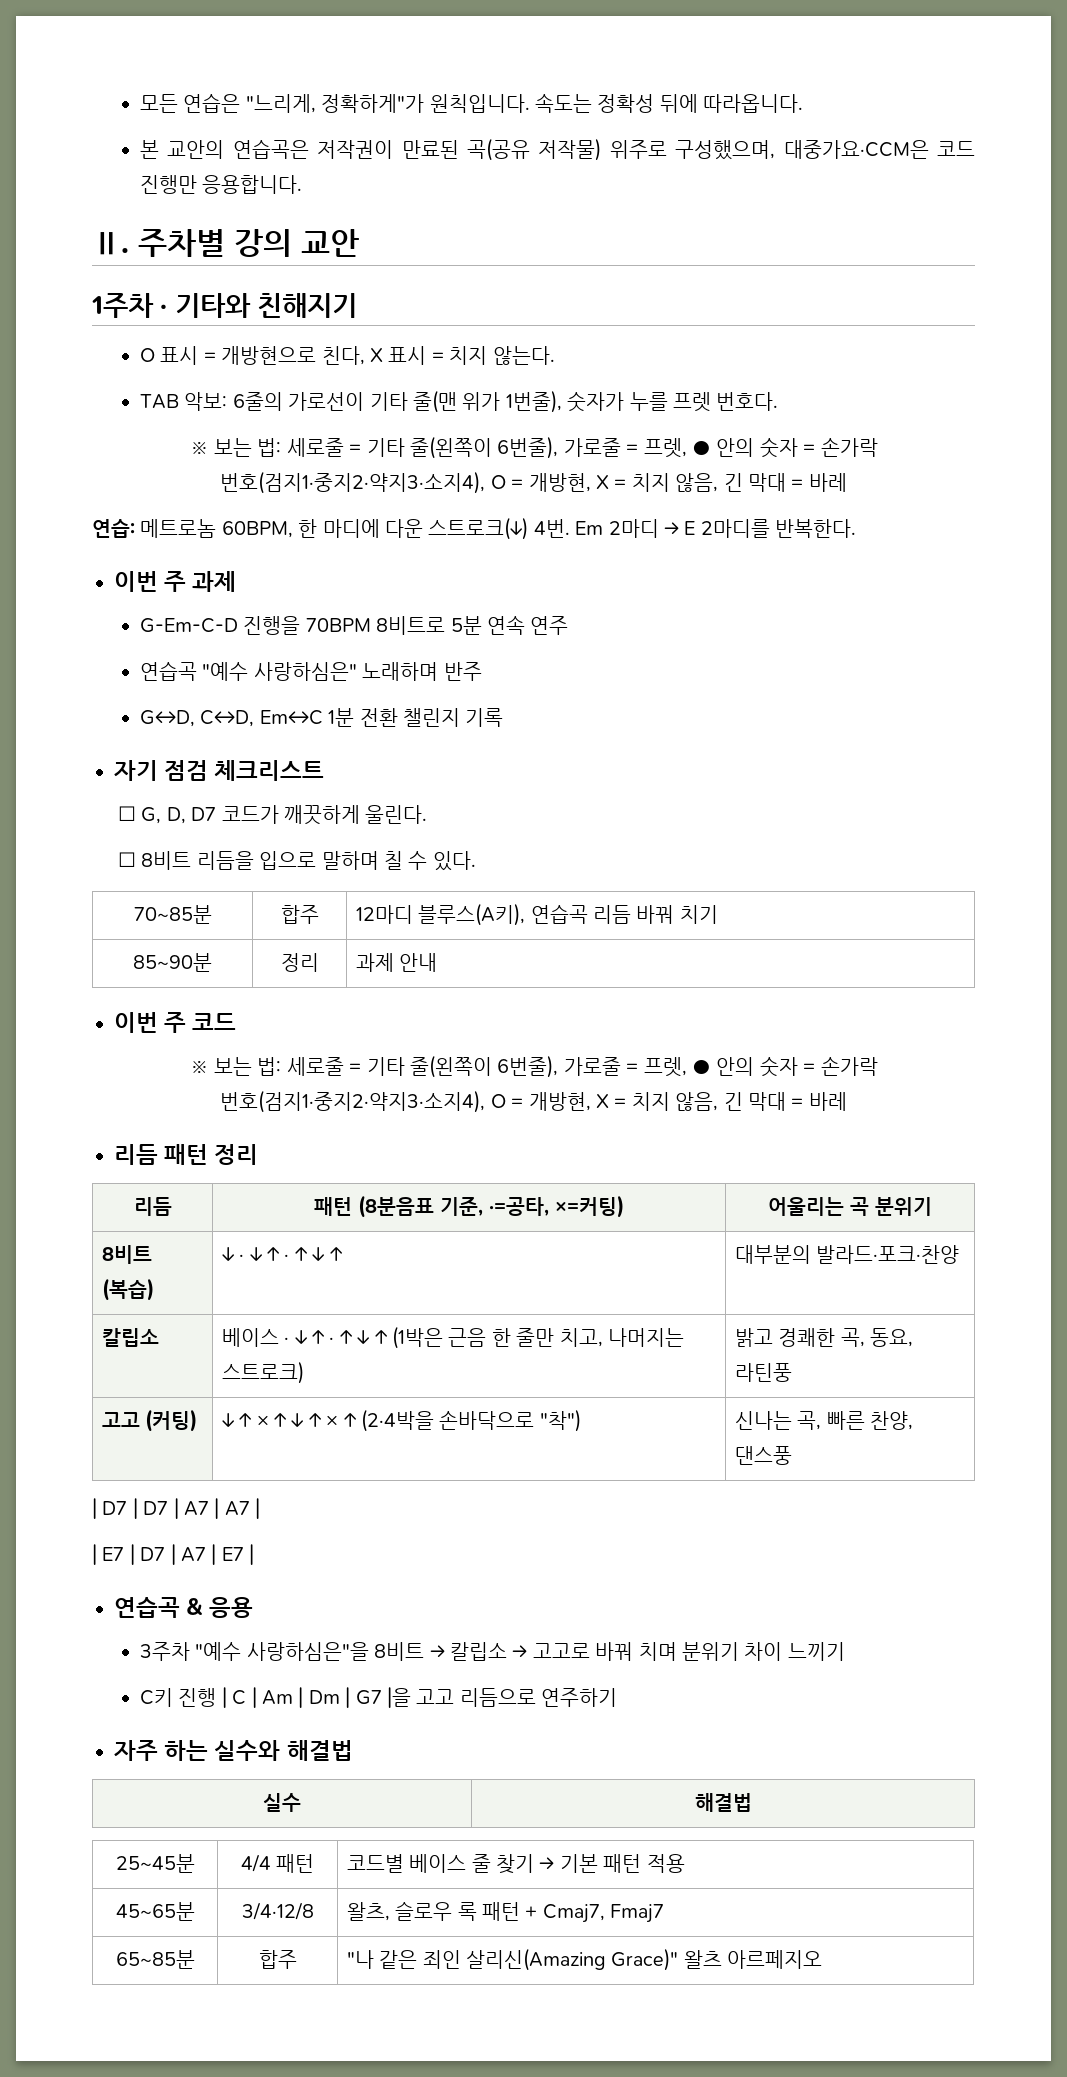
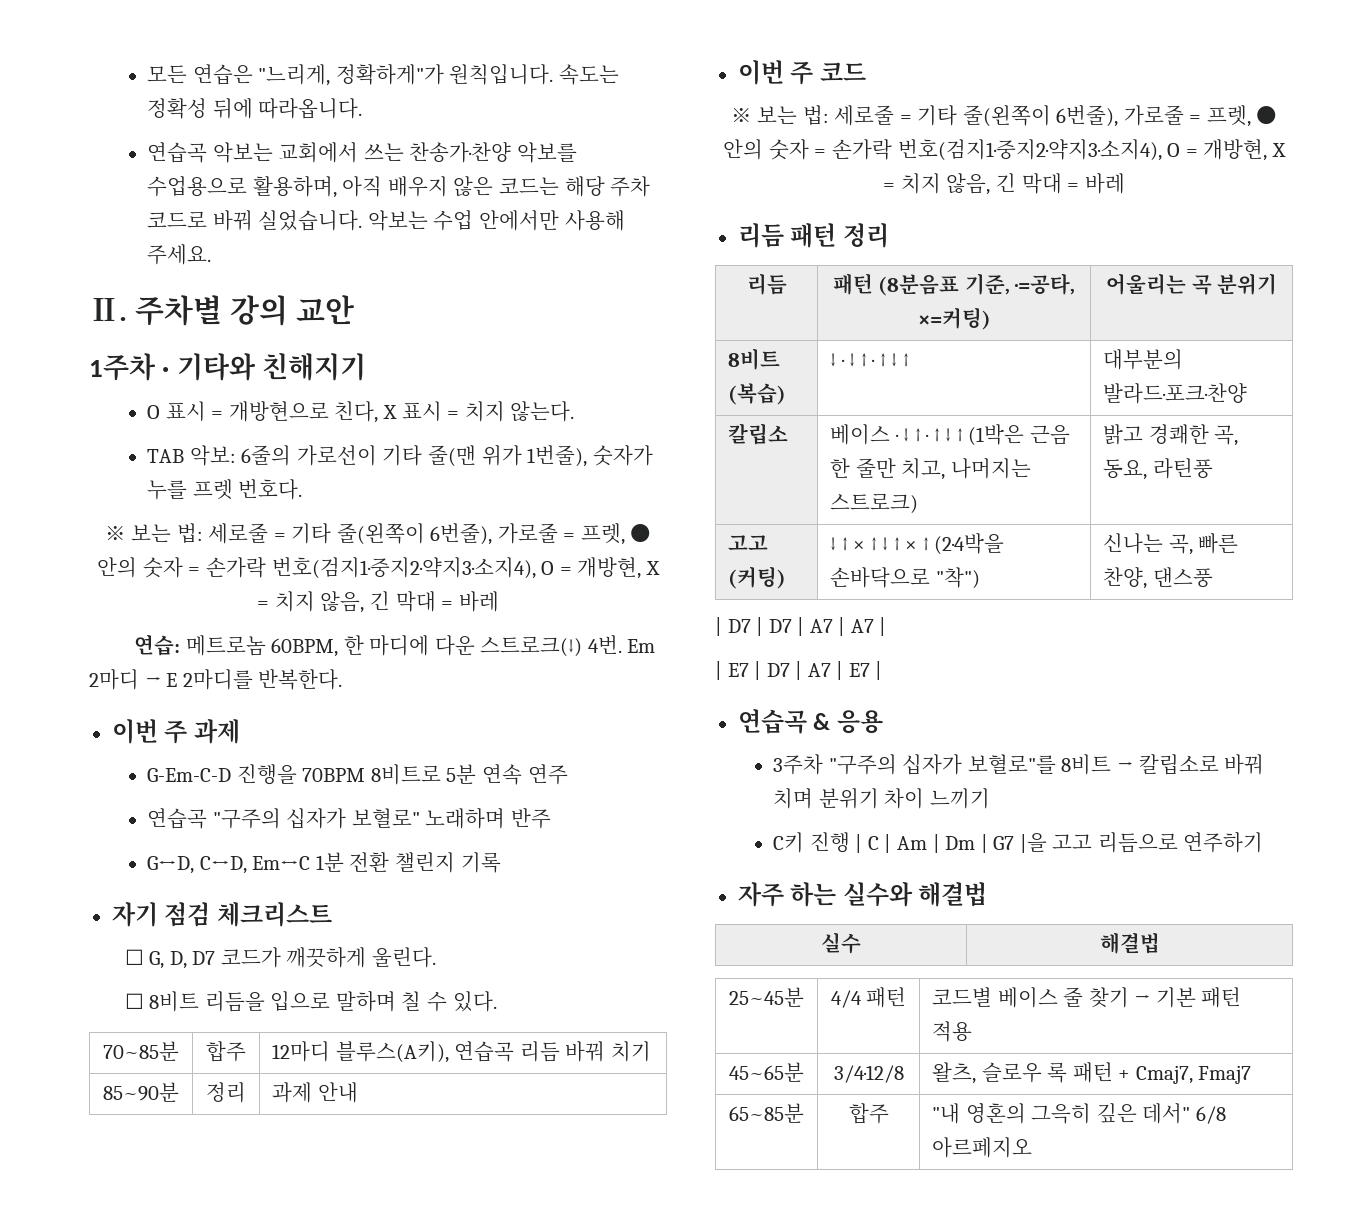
- 본 교안의 연습곡은 저작권이 만료된 곡(공유 저작물) 위주로 구성했으며, 대중가요·CCM은 코드 진행만 응용합니다.
+ 연습곡 악보는 교회에서 쓰는 찬송가·찬양 악보를 수업용으로 활용하며, 아직 배우지 않은 코드는 해당 주차 코드로 바꿔 실었습니다. 악보는 수업 안에서만 사용해 주세요.
- 연습곡 "예수 사랑하심은" 노래하며 반주
+ 연습곡 "구주의 십자가 보혈로" 노래하며 반주
- 3주차 "예수 사랑하심은"을 8비트 → 칼립소 → 고고로 바꿔 치며 분위기 차이 느끼기
+ 3주차 "구주의 십자가 보혈로"를 8비트 → 칼립소로 바꿔 치며 분위기 차이 느끼기
- 65~85분 | 합주 | "나 같은 죄인 살리신(Amazing Grace)" 왈츠 아르페지오
+ 65~85분 | 합주 | "내 영혼의 그윽히 깊은 데서" 6/8 아르페지오

